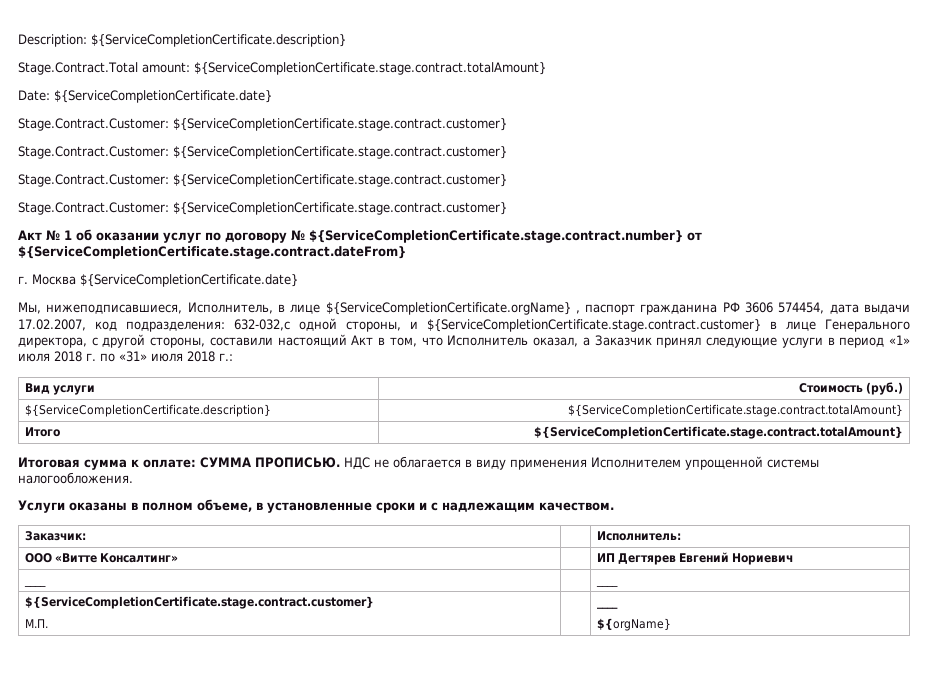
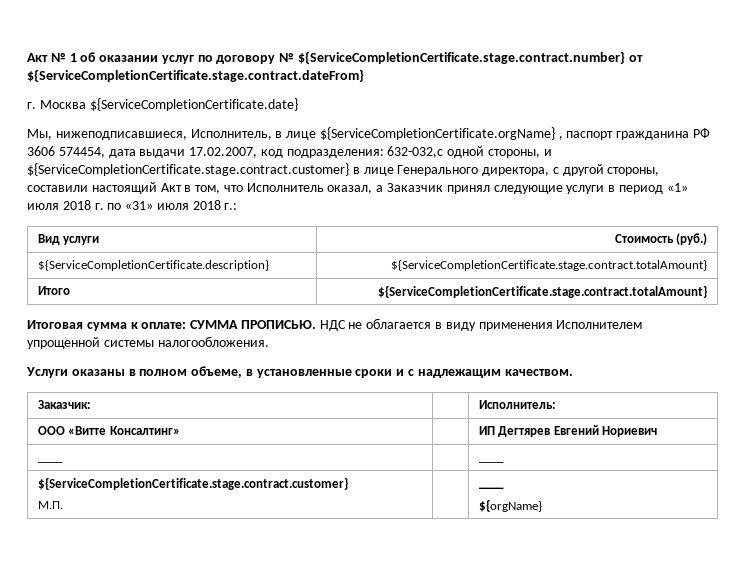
- Description: ${ServiceCompletionCertificate.description}
- Stage.Contract.Total amount: ${ServiceCompletionCertificate.stage.contract.totalAmount}
- Date: ${ServiceCompletionCertificate.date}
- Stage.Contract.Customer: ${ServiceCompletionCertificate.stage.contract.customer}
- Stage.Contract.Customer: ${ServiceCompletionCertificate.stage.contract.customer}
- Stage.Contract.Customer: ${ServiceCompletionCertificate.stage.contract.customer}
- Stage.Contract.Customer: ${ServiceCompletionCertificate.stage.contract.customer}

